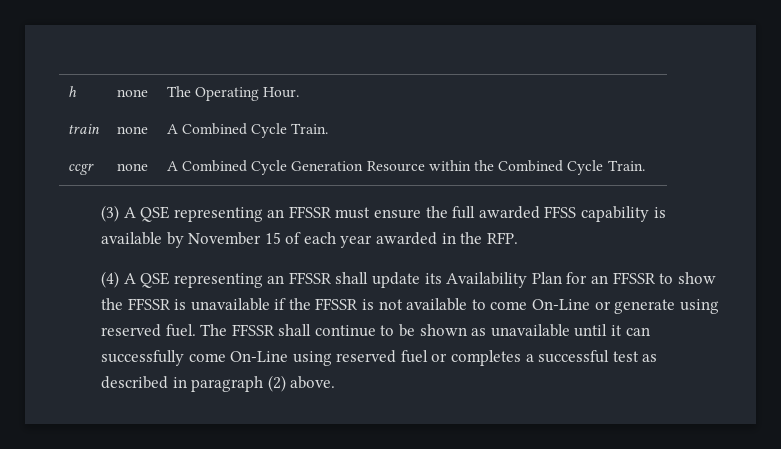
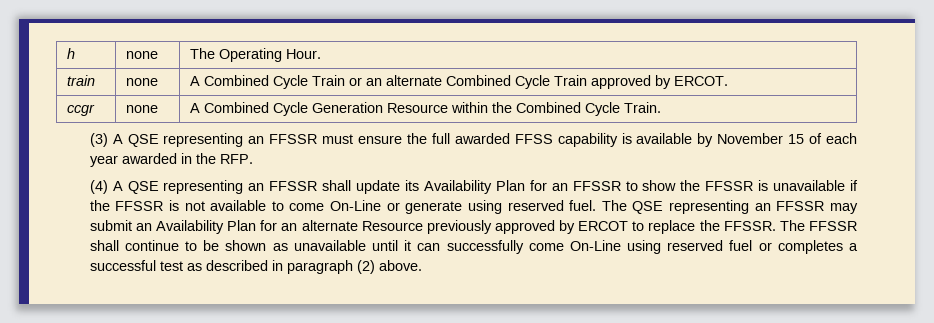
- train | none | A Combined Cycle Train.
+ train | none | A Combined Cycle Train or an alternate Combined Cycle Train approved by ERCOT.
- The FFSSR shall continue to be shown as unavailable until it can successfully come On-Line using reserved fuel or completes a successful test as described in paragraph (2) above.
+ The QSE representing an FFSSR may submit an Availability Plan for an alternate Resource previously approved by ERCOT to replace the FFSSR. The FFSSR shall continue to be shown as unavailable until it can successfully come On-Line using reserved fuel or completes a successful test as described in paragraph (2) above.

